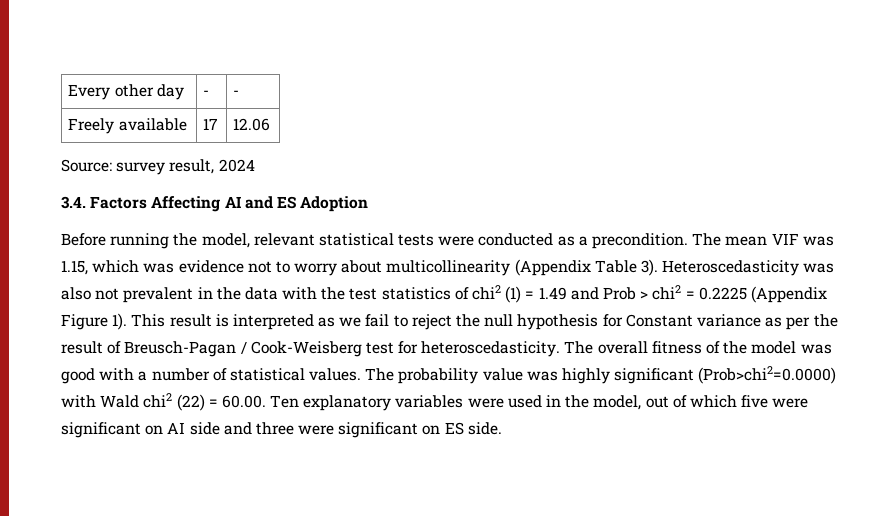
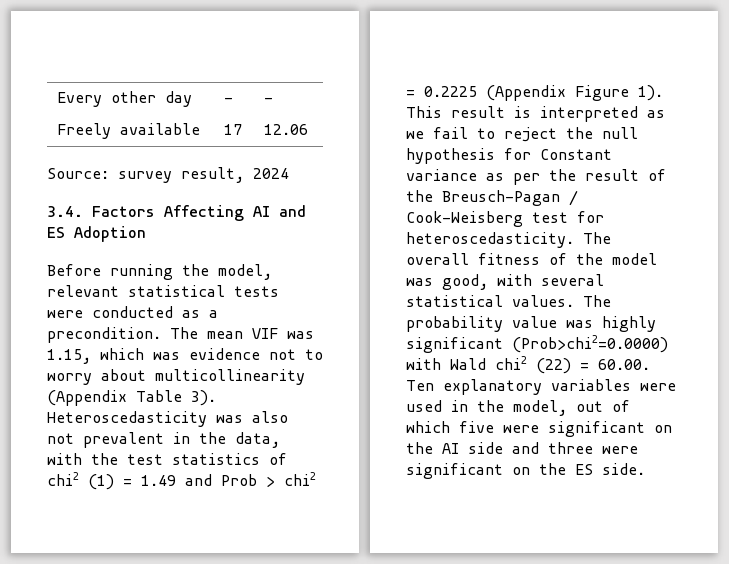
- Heteroscedasticity was also not prevalent in the data with the test statistics of chi2 (1) = 1.49 and Prob > chi2 = 0.2225 (Appendix Figure 1).
+ Heteroscedasticity was also not prevalent in the data, with the test statistics of chi2 (1) = 1.49 and Prob > chi2 = 0.2225 (Appendix Figure 1).
- This result is interpreted as we fail to reject the null hypothesis for Constant variance as per the result of Breusch-Pagan / Cook-Weisberg test for heteroscedasticity.
+ This result is interpreted as we fail to reject the null hypothesis for Constant variance as per the result of the Breusch-Pagan / Cook-Weisberg test for heteroscedasticity.
- The overall fitness of the model was good with a number of statistical values.
+ The overall fitness of the model was good, with several statistical values.
- The probability value was highly significant (Prob>chi2=0.0000) with Wald chi2 (22) = 60.00. Ten explanatory variables were used in the model, out of which five were significant on AI side and three were significant on ES side.
+ The probability value was highly significant (Prob>chi2=0.0000) with Wald chi2 (22) = 60.00. Ten explanatory variables were used in the model, out of which five were significant on the AI side and three were significant on the ES side.

